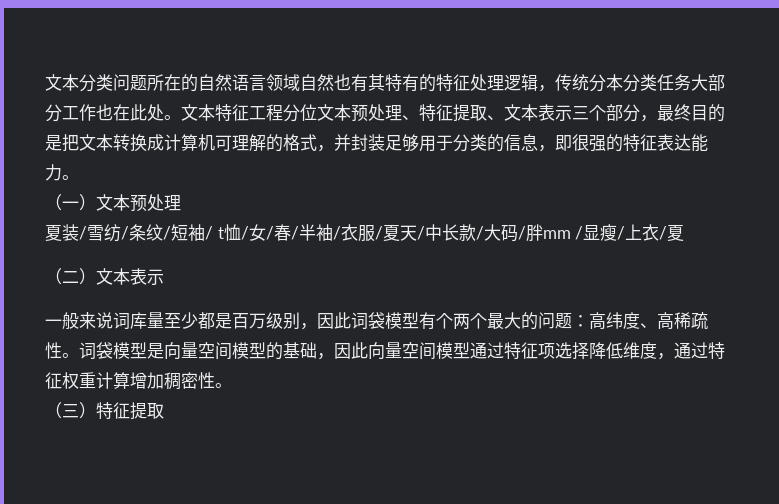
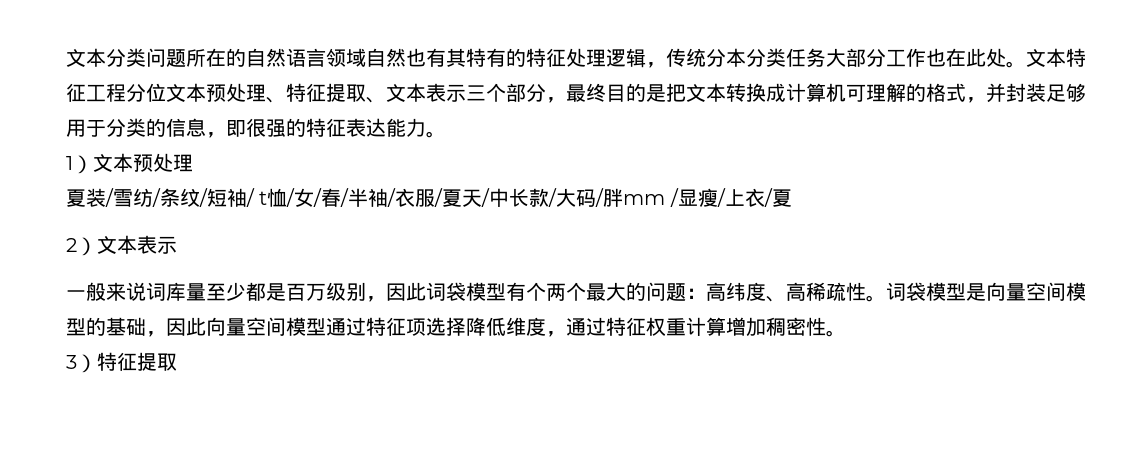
- （一）文本预处理
+ 1）文本预处理
- （二）文本表示
+ 2）文本表示
- （三）特征提取
+ 3）特征提取

